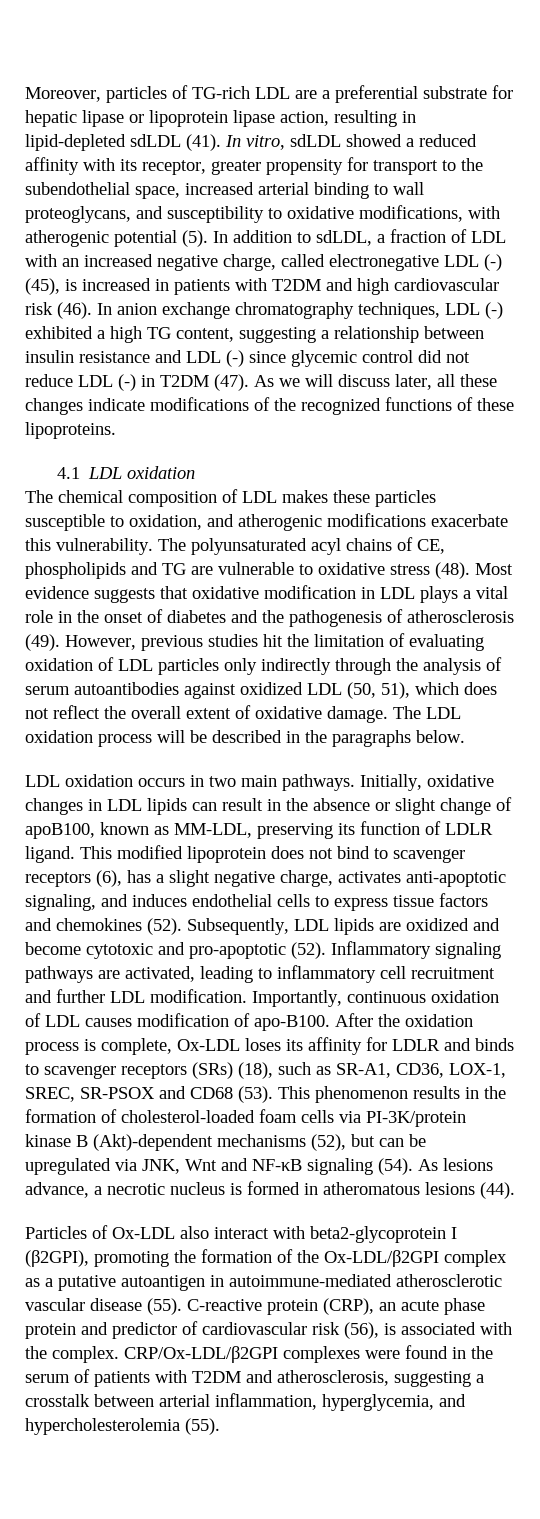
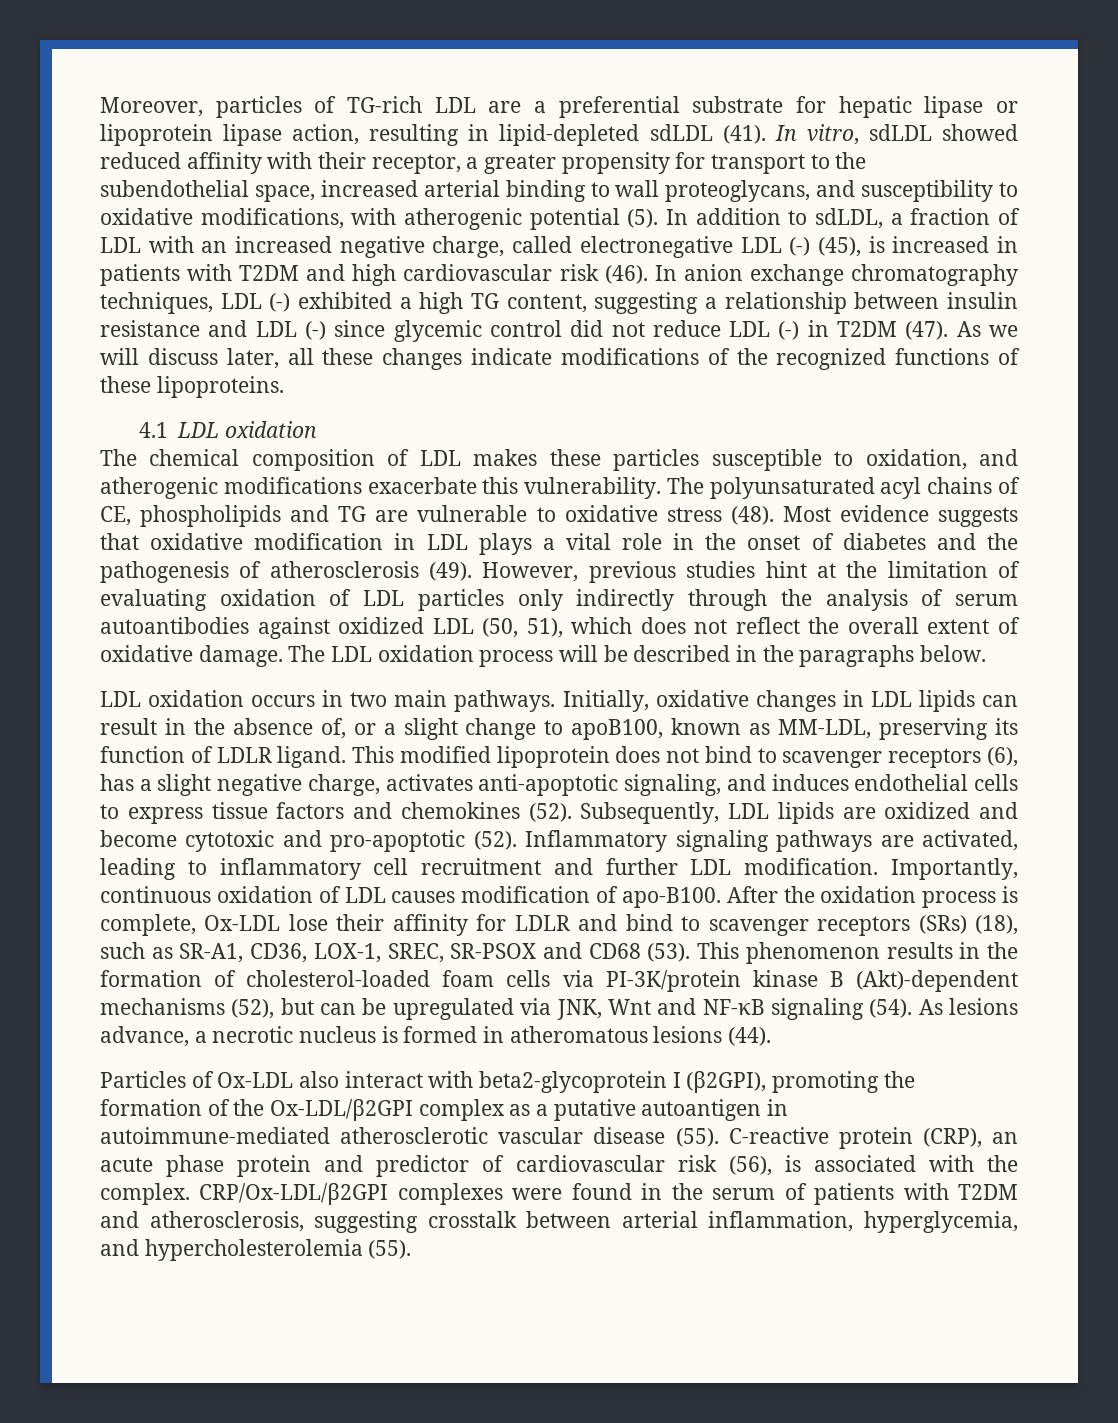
- In vitro, sdLDL showed a reduced affinity with its receptor, greater propensity for transport to the subendothelial space, increased arterial binding to wall proteoglycans, and susceptibility to oxidative modifications, with atherogenic potential (5).
+ In vitro, sdLDL showed reduced affinity with their receptor, a greater propensity for transport to the subendothelial space, increased arterial binding to wall proteoglycans, and susceptibility to oxidative modifications, with atherogenic potential (5).
- However, previous studies hit the limitation of evaluating oxidation of LDL particles only indirectly through the analysis of serum autoantibodies against oxidized LDL (50, 51), which does not reflect the overall extent of oxidative damage.
+ However, previous studies hint at the limitation of evaluating oxidation of LDL particles only indirectly through the analysis of serum autoantibodies against oxidized LDL (50, 51), which does not reflect the overall extent of oxidative damage.
- Initially, oxidative changes in LDL lipids can result in the absence or slight change of apoB100, known as MM-LDL, preserving its function of LDLR ligand.
+ Initially, oxidative changes in LDL lipids can result in the absence of, or a slight change to apoB100, known as MM-LDL, preserving its function of LDLR ligand.
- After the oxidation process is complete, Ox-LDL loses its affinity for LDLR and binds to scavenger receptors (SRs) (18), such as SR-A1, CD36, LOX-1, SREC, SR-PSOX and CD68 (53).
+ After the oxidation process is complete, Ox-LDL lose their affinity for LDLR and bind to scavenger receptors (SRs) (18), such as SR-A1, CD36, LOX-1, SREC, SR-PSOX and CD68 (53).
- CRP/Ox-LDL/β2GPI complexes were found in the serum of patients with T2DM and atherosclerosis, suggesting a crosstalk between arterial inflammation, hyperglycemia, and hypercholesterolemia (55).
+ CRP/Ox-LDL/β2GPI complexes were found in the serum of patients with T2DM and atherosclerosis, suggesting crosstalk between arterial inflammation, hyperglycemia, and hypercholesterolemia (55).

